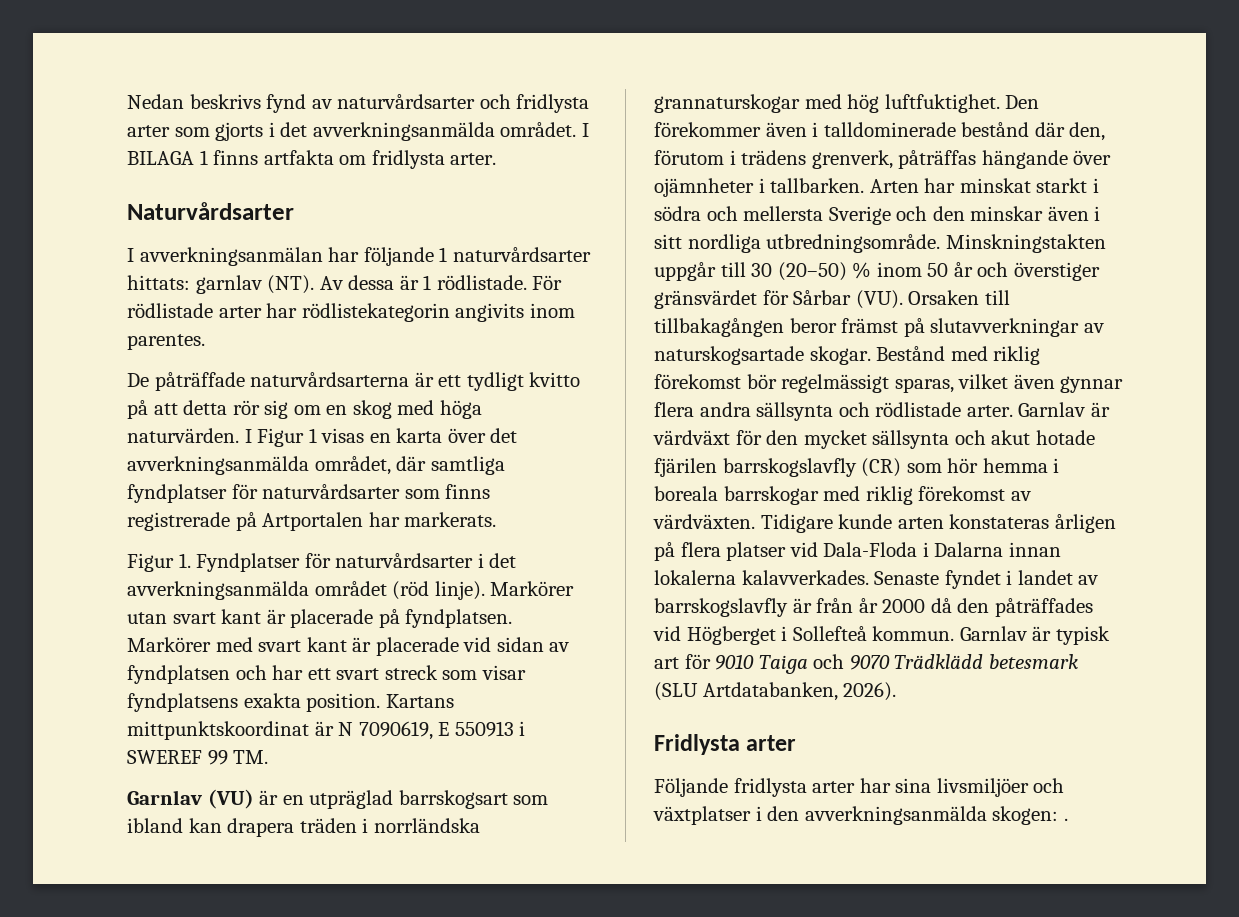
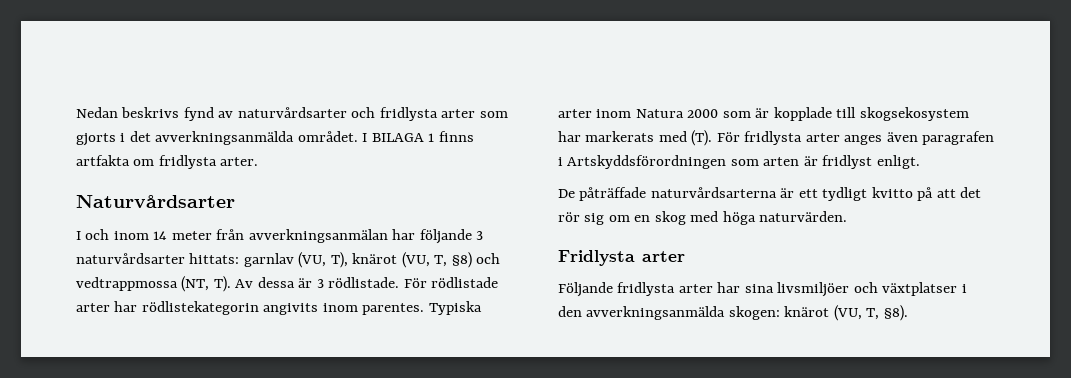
- I avverkningsanmälan har följande 1 naturvårdsarter hittats: garnlav (NT). Av dessa är 1 rödlistade.
+ I och inom 14 meter från avverkningsanmälan har följande 3 naturvårdsarter hittats: garnlav (VU, T), knärot (VU, T, §8) och vedtrappmossa (NT, T). Av dessa är 3 rödlistade.
+ Typiska arter inom Natura 2000 som är kopplade till skogsekosystem har markerats med (T). För fridlysta arter anges även paragrafen i Artskyddsförordningen som arten är fridlyst enligt.
- De påträffade naturvårdsarterna är ett tydligt kvitto på att detta rör sig om en skog med höga naturvärden. I Figur 1 visas en karta över det avverkningsanmälda området, där samtliga fyndplatser för naturvårdsarter som finns registrerade på Artportalen har markerats.
- Figur 1. Fyndplatser för naturvårdsarter i det avverkningsanmälda området (röd linje). Markörer utan svart kant är placerade på fyndplatsen. Markörer med svart kant är placerade vid sidan av fyndplatsen och har ett svart streck som visar fyndplatsens exakta position. Kartans mittpunktskoordinat är N 7090619, E 550913 i SWEREF 99 TM.
- Garnlav (VU) är en utpräglad barrskogsart som ibland kan drapera träden i norrländska grannaturskogar med hög luftfuktighet. Den förekommer även i talldominerade bestånd där den, förutom i trädens grenverk, påträffas hängande över ojämnheter i tallbarken. Arten har minskat starkt i södra och mellersta Sverige och den minskar även i sitt nordliga utbredningsområde. Minskningstakten uppgår till 30 (20–50) % inom 50 år och överstiger gränsvärdet för Sårbar (VU). Orsaken till tillbakagången beror främst på slutavverkningar av naturskogsartade skogar. Bestånd med riklig förekomst bör regelmässigt sparas, vilket även gynnar flera andra sällsynta och rödlistade arter. Garnlav är värdväxt för den mycket sällsynta och akut hotade fjärilen barrskogslavfly (CR) som hör hemma i boreala barrskogar med riklig förekomst av värdväxten. Tidigare kunde arten konstateras årligen på flera platser vid Dala-Floda i Dalarna innan lokalerna kalavverkades. Senaste fyndet i landet av barrskogslavfly är från år 2000 då den påträffades vid Högberget i Sollefteå kommun. Garnlav är typisk art för 9010 Taiga och 9070 Trädklädd betesmark (SLU Artdatabanken, 2026).
+ De påträffade naturvårdsarterna är ett tydligt kvitto på att det rör sig om en skog med höga naturvärden.
- Följande fridlysta arter har sina livsmiljöer och växtplatser i den avverkningsanmälda skogen: .
+ Följande fridlysta arter har sina livsmiljöer och växtplatser i den avverkningsanmälda skogen: knärot (VU, T, §8).

